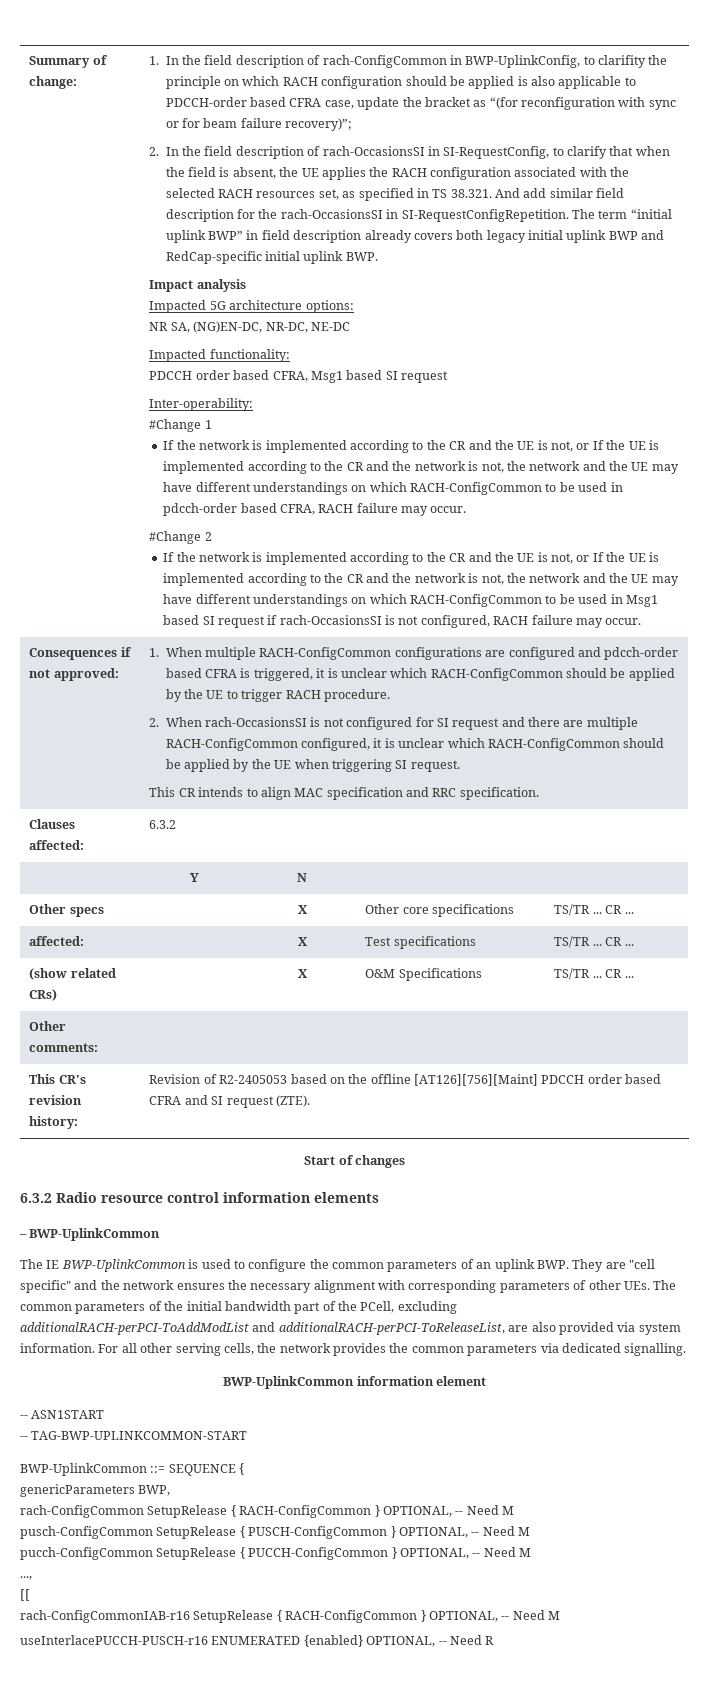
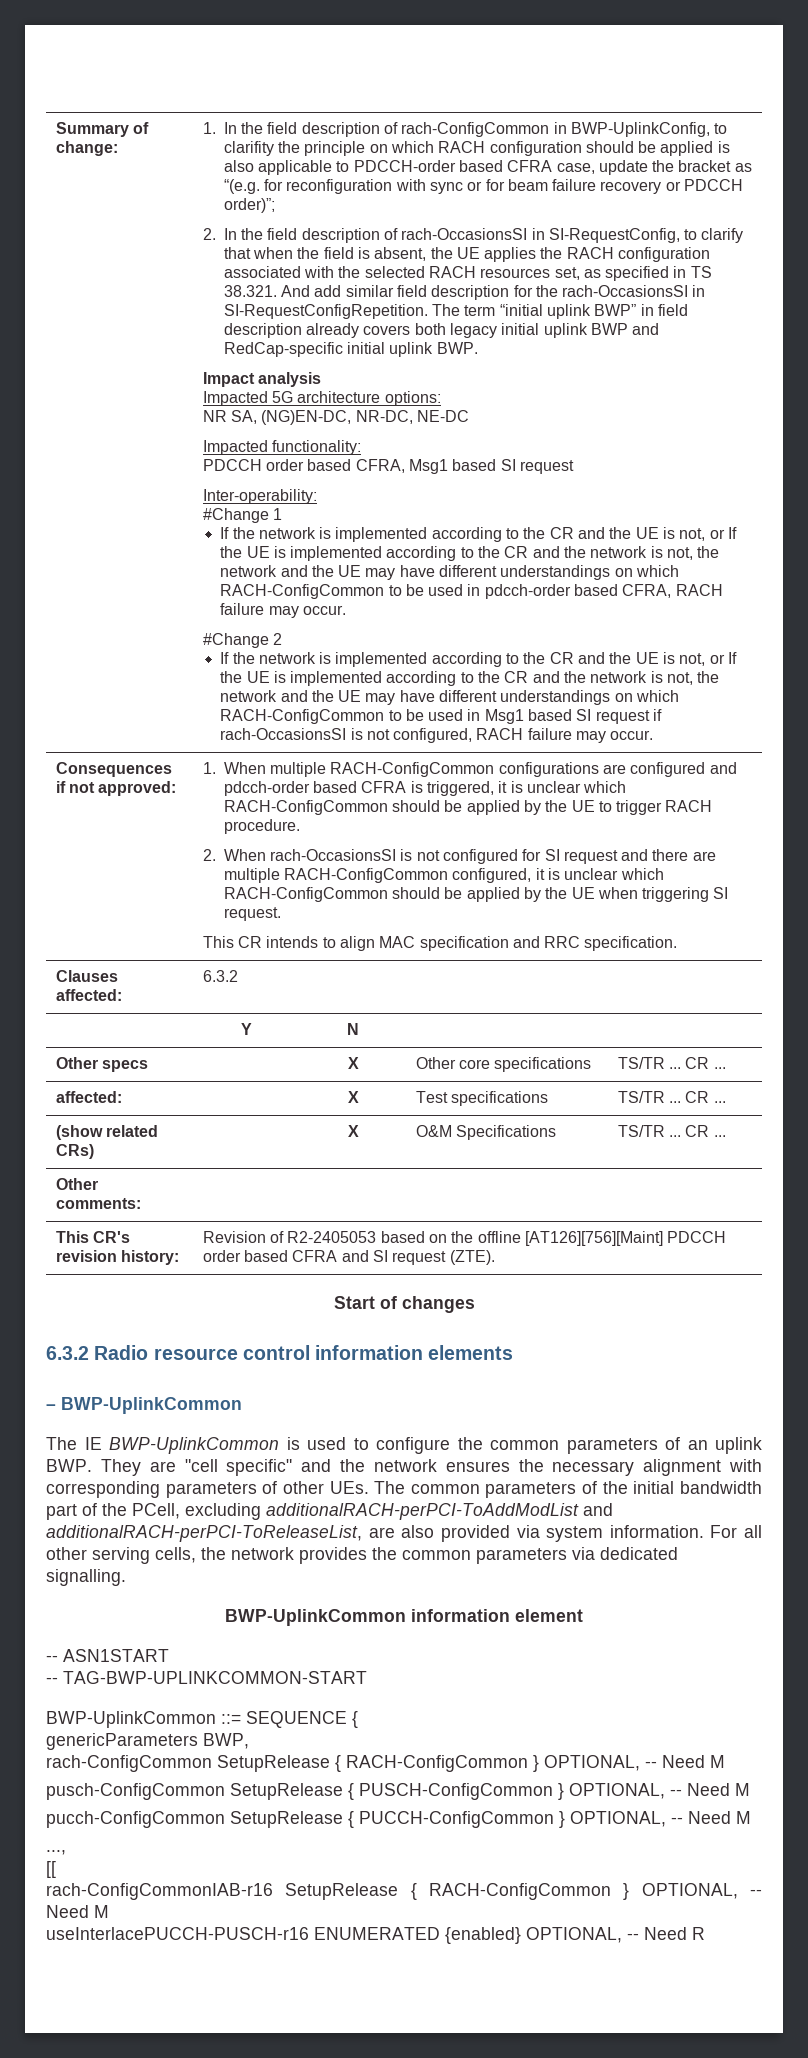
- 1. In the field description of rach-ConfigCommon in BWP-UplinkConfig, to clarifity the principle on which RACH configuration should be applied is also applicable to PDCCH-order based CFRA case, update the bracket as “(for reconfiguration with sync or for beam failure recovery)”;
+ 1. In the field description of rach-ConfigCommon in BWP-UplinkConfig, to clarifity the principle on which RACH configuration should be applied is also applicable to PDCCH-order based CFRA case, update the bracket as “(e.g. for reconfiguration with sync or for beam failure recovery or PDCCH order)”;

